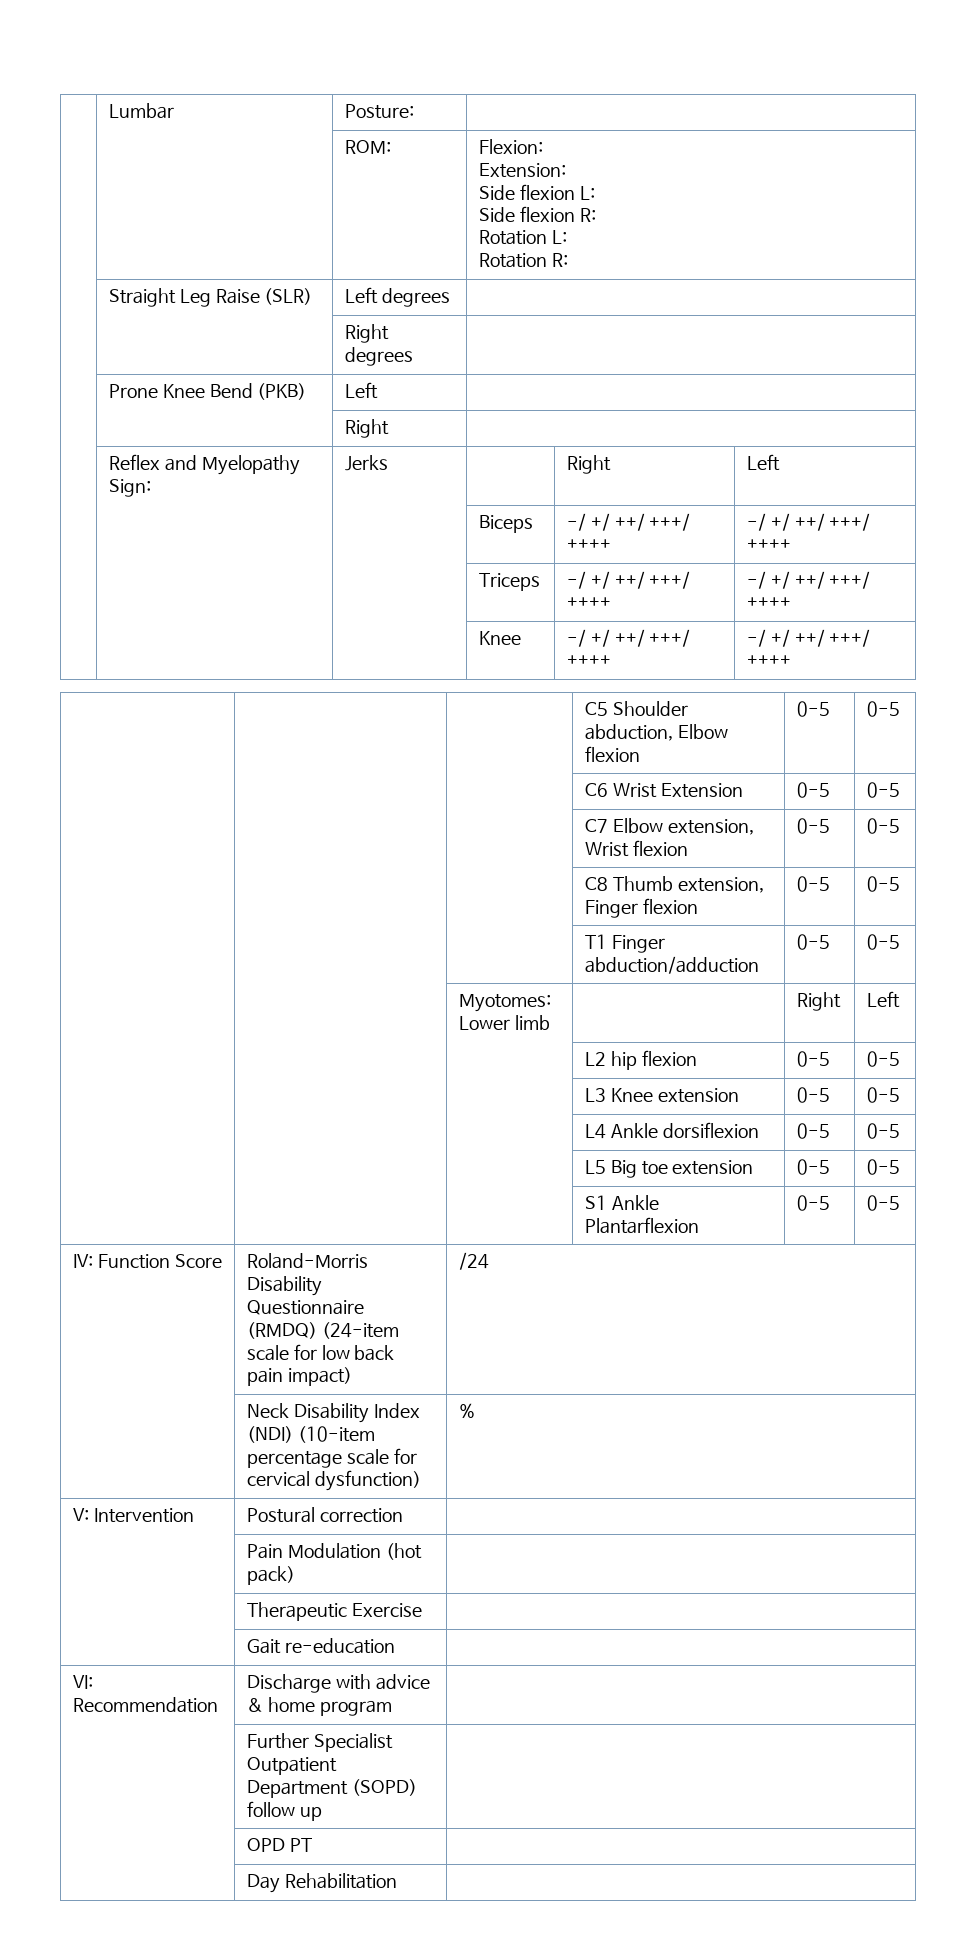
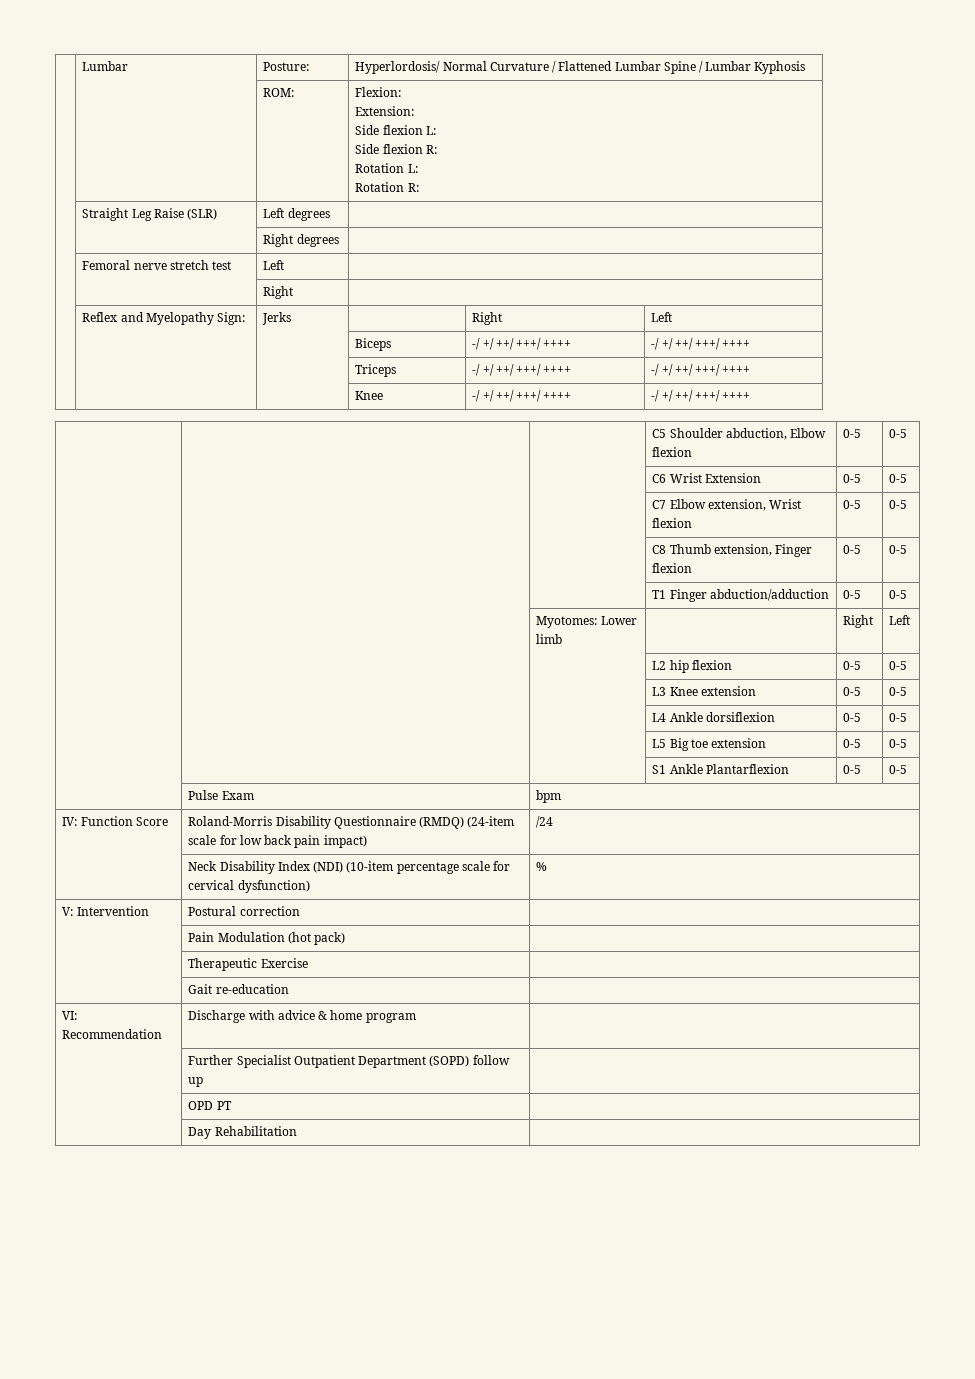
- | Lumbar | Posture: |
+ | Lumbar | Posture: | Hyperlordosis/ Normal Curvature / Flattened Lumbar Spine / Lumbar Kyphosis
- | Prone Knee Bend (PKB) | Left |
+ | Femoral nerve stretch test | Left |
+ | Pulse Exam | bpm

